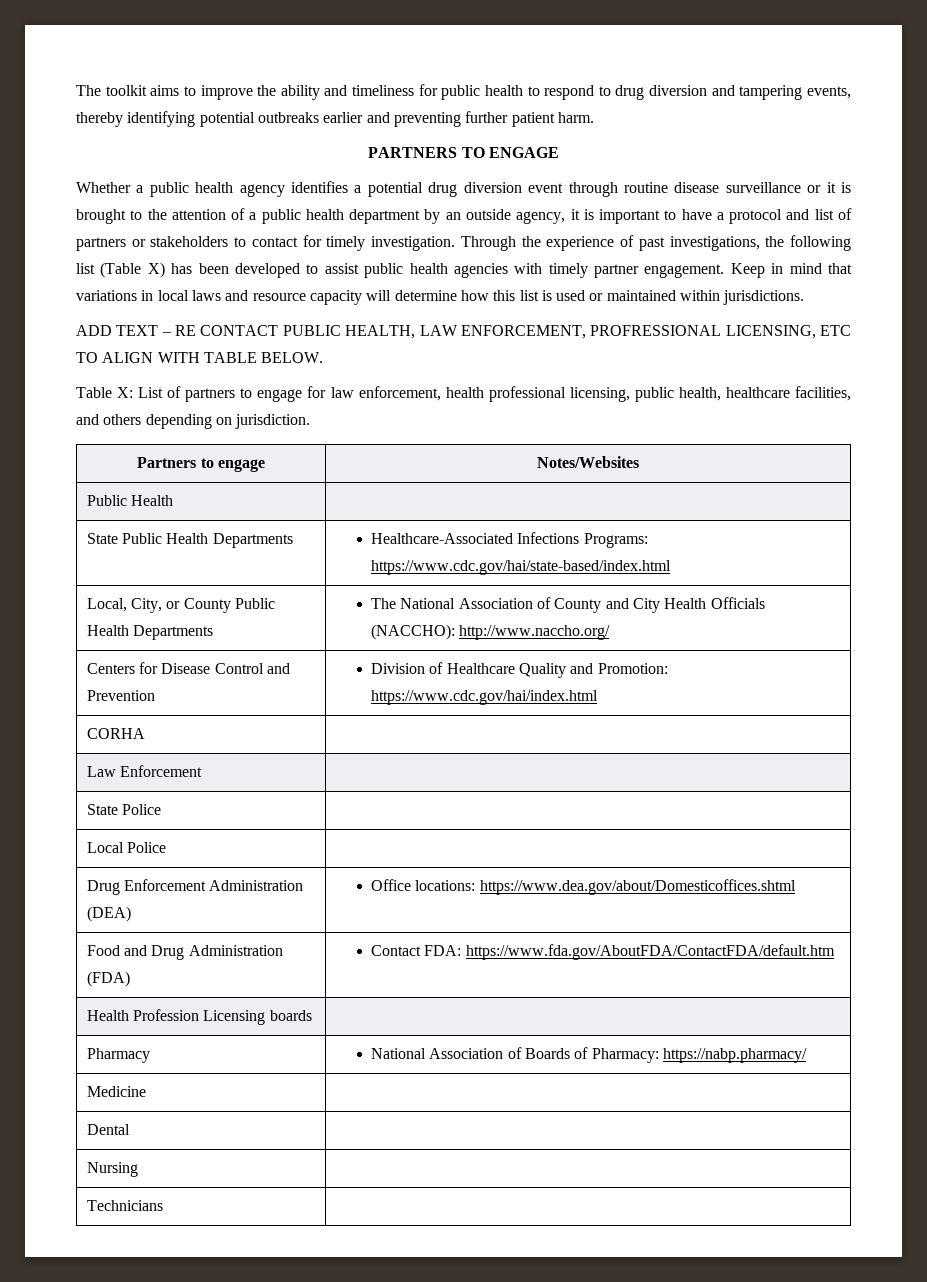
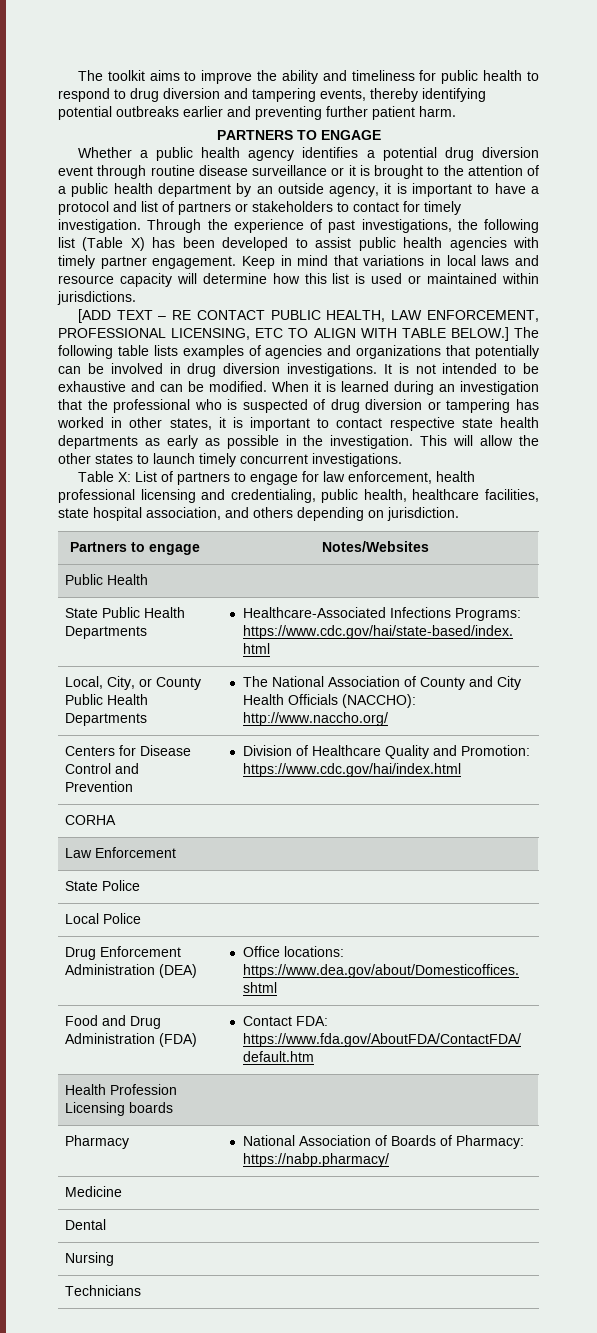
- ADD TEXT – RE CONTACT PUBLIC HEALTH, LAW ENFORCEMENT, PROFRESSIONAL LICENSING, ETC TO ALIGN WITH TABLE BELOW.
+ [ADD TEXT – RE CONTACT PUBLIC HEALTH, LAW ENFORCEMENT, PROFESSIONAL LICENSING, ETC TO ALIGN WITH TABLE BELOW.] The following table lists examples of agencies and organizations that potentially can be involved in drug diversion investigations. It is not intended to be exhaustive and can be modified. When it is learned during an investigation that the professional who is suspected of drug diversion or tampering has worked in other states, it is important to contact respective state health departments as early as possible in the investigation. This will allow the other states to launch timely concurrent investigations.
- Table X: List of partners to engage for law enforcement, health professional licensing, public health, healthcare facilities, and others depending on jurisdiction.
+ Table X: List of partners to engage for law enforcement, health professional licensing and credentialing, public health, healthcare facilities, state hospital association, and others depending on jurisdiction.

